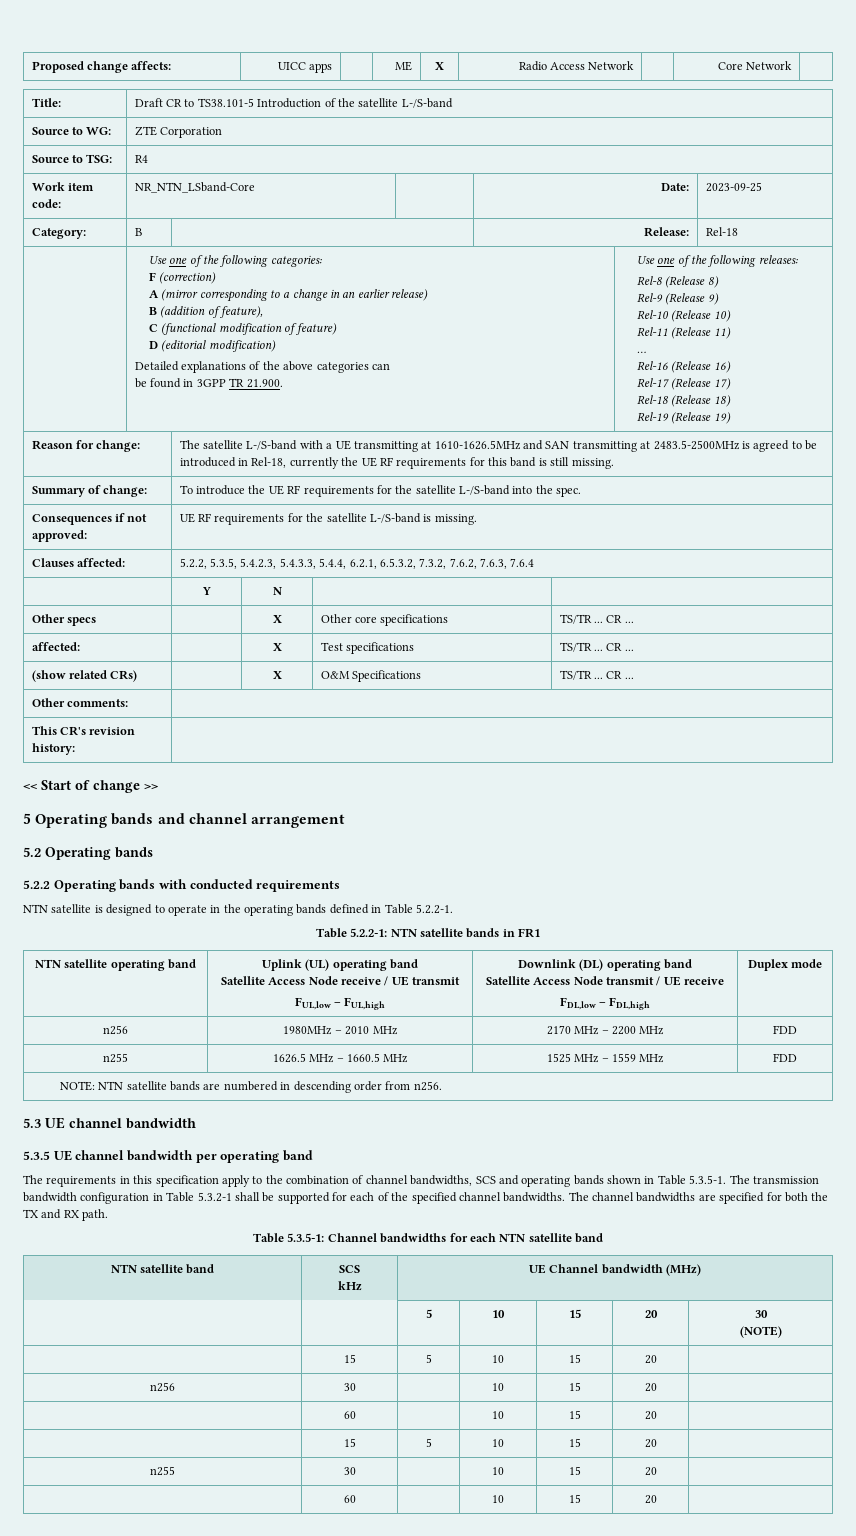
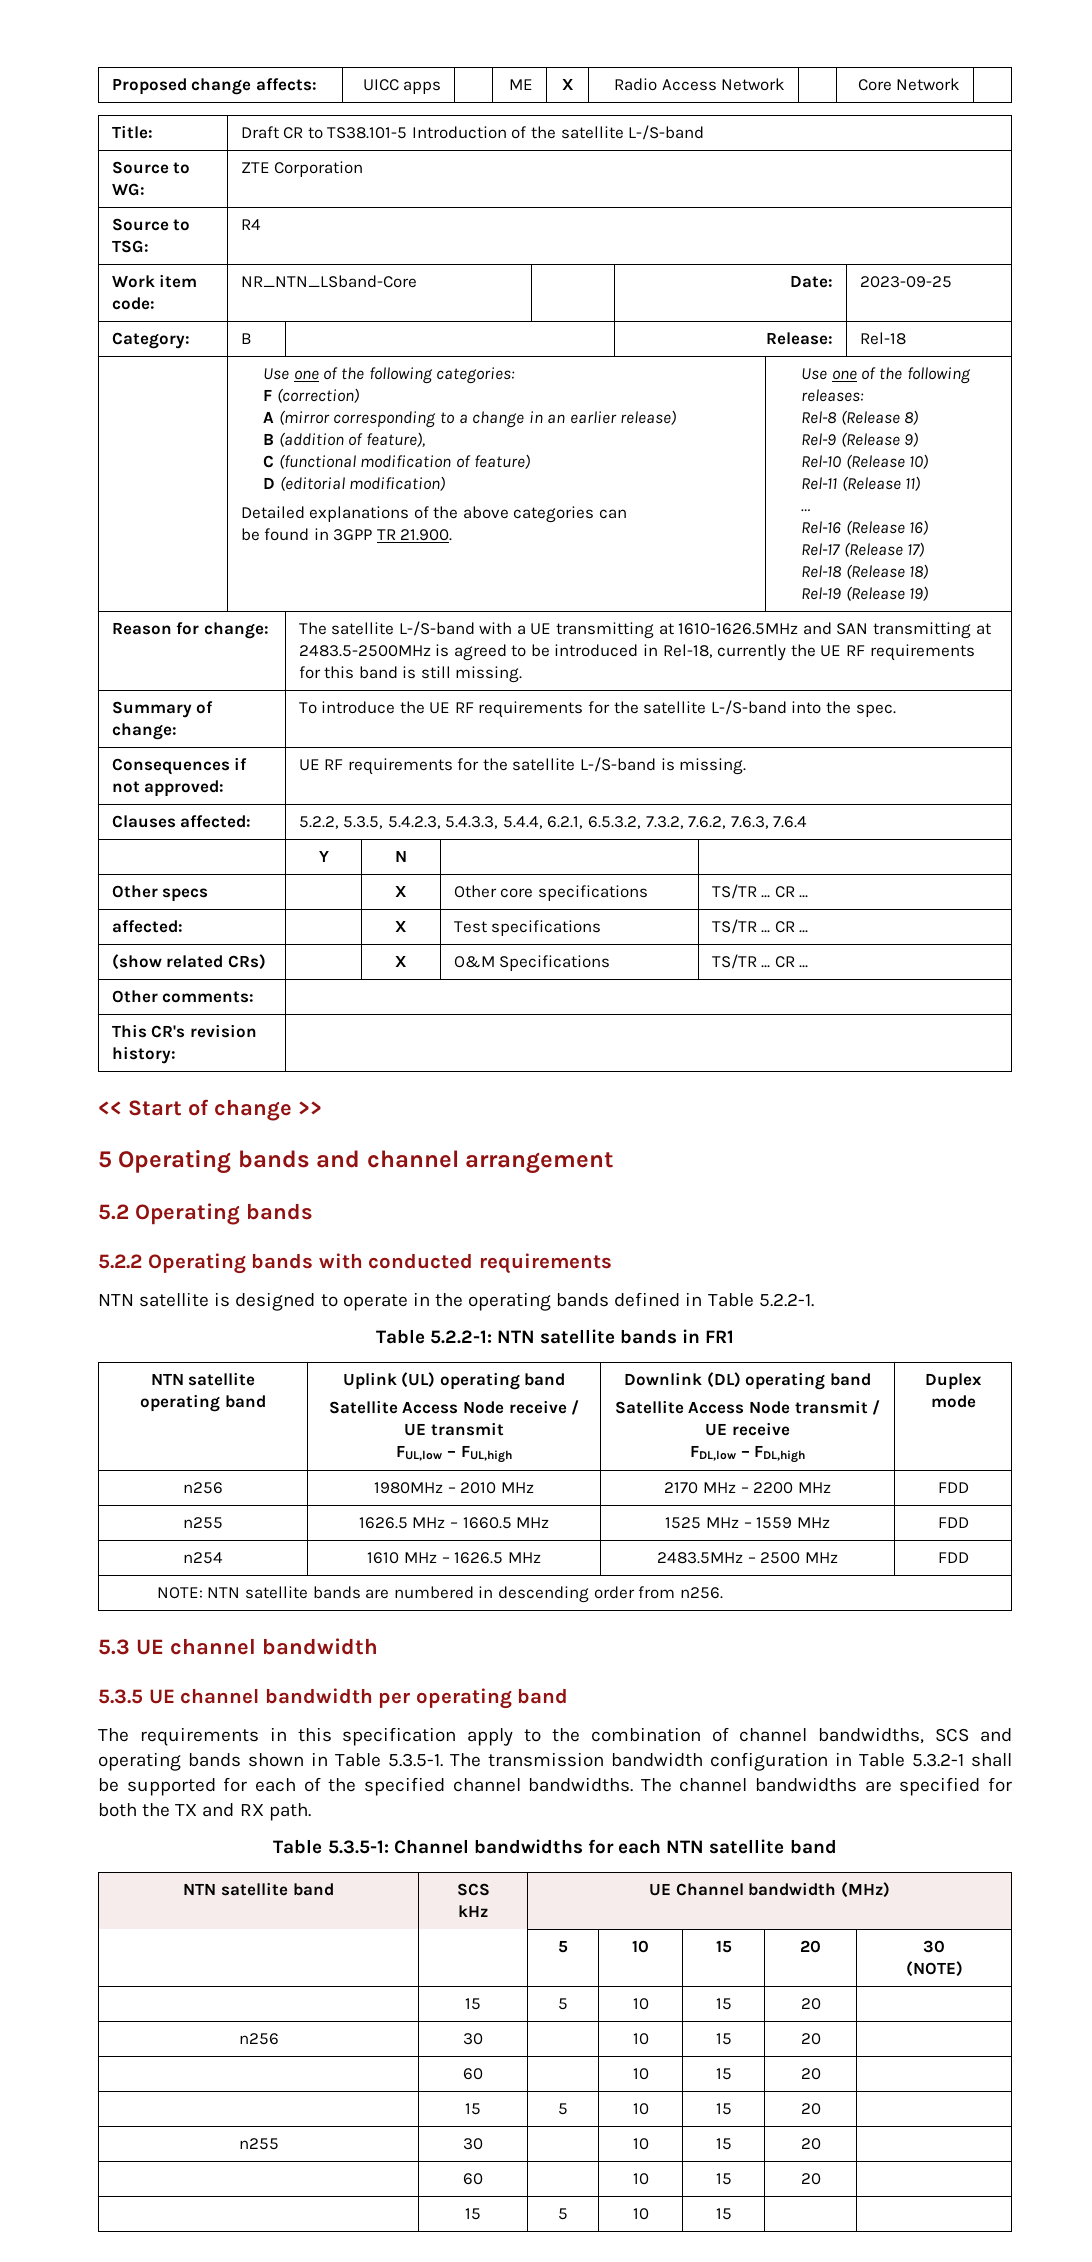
+ n254 | 1610 MHz – 1626.5 MHz | 2483.5MHz – 2500 MHz | FDD
+ | 15 | 5 | 10 | 15 | |

